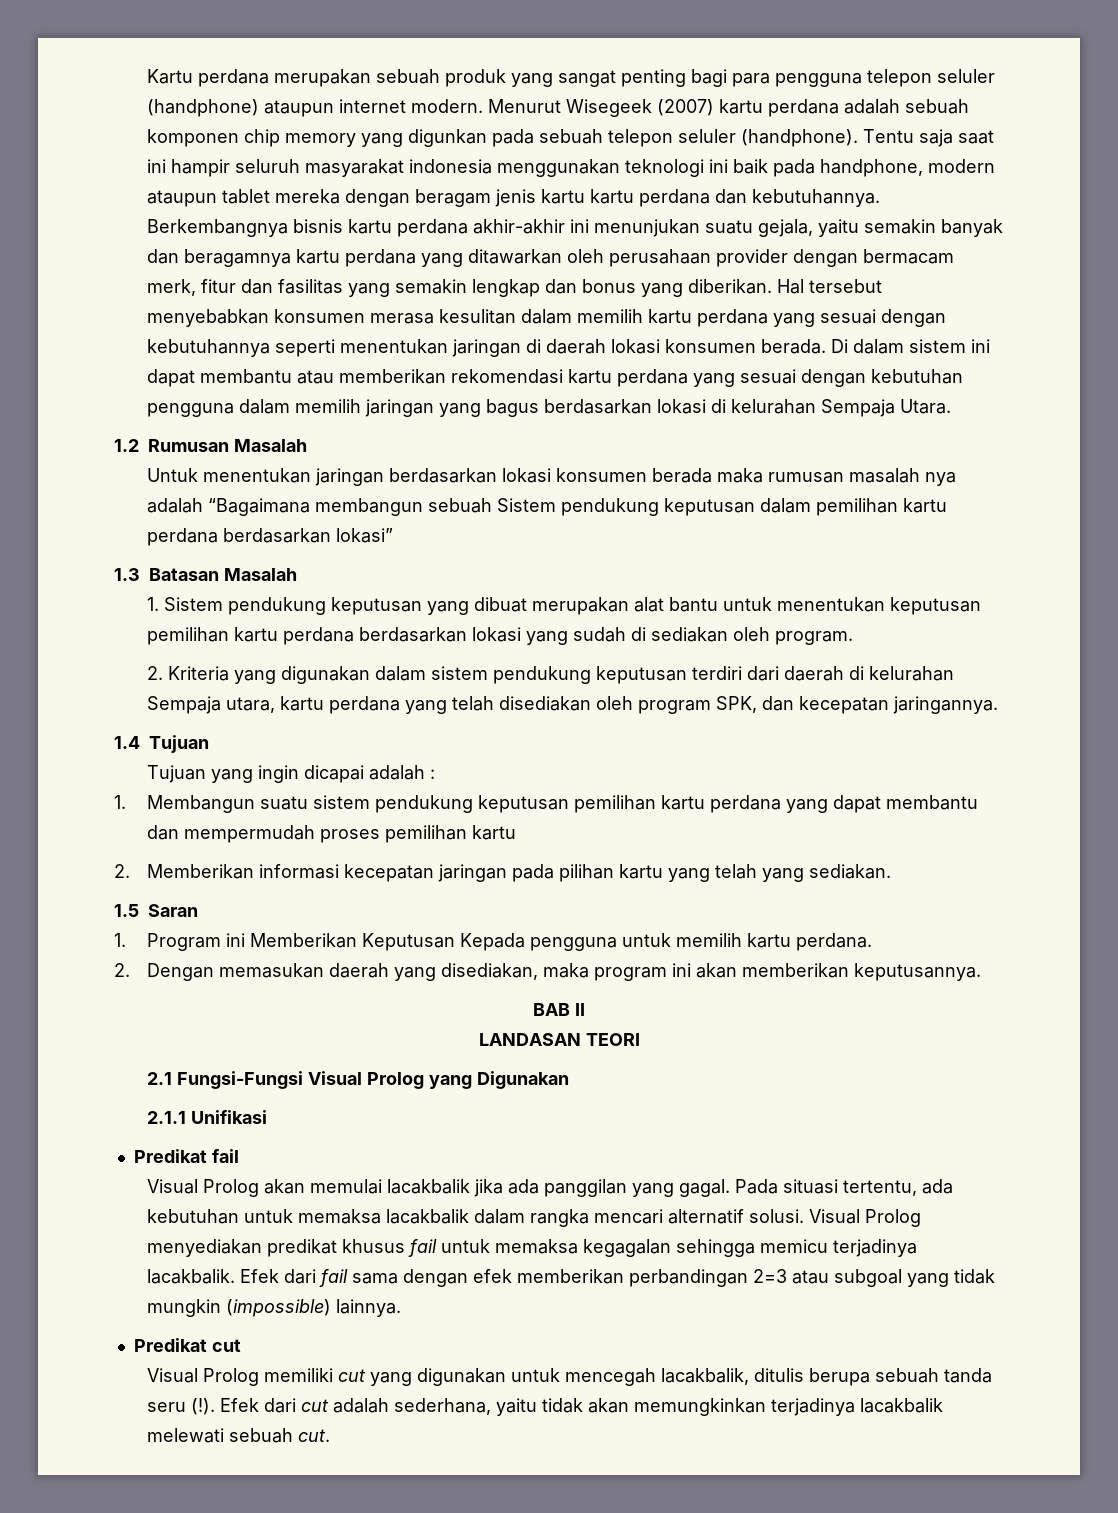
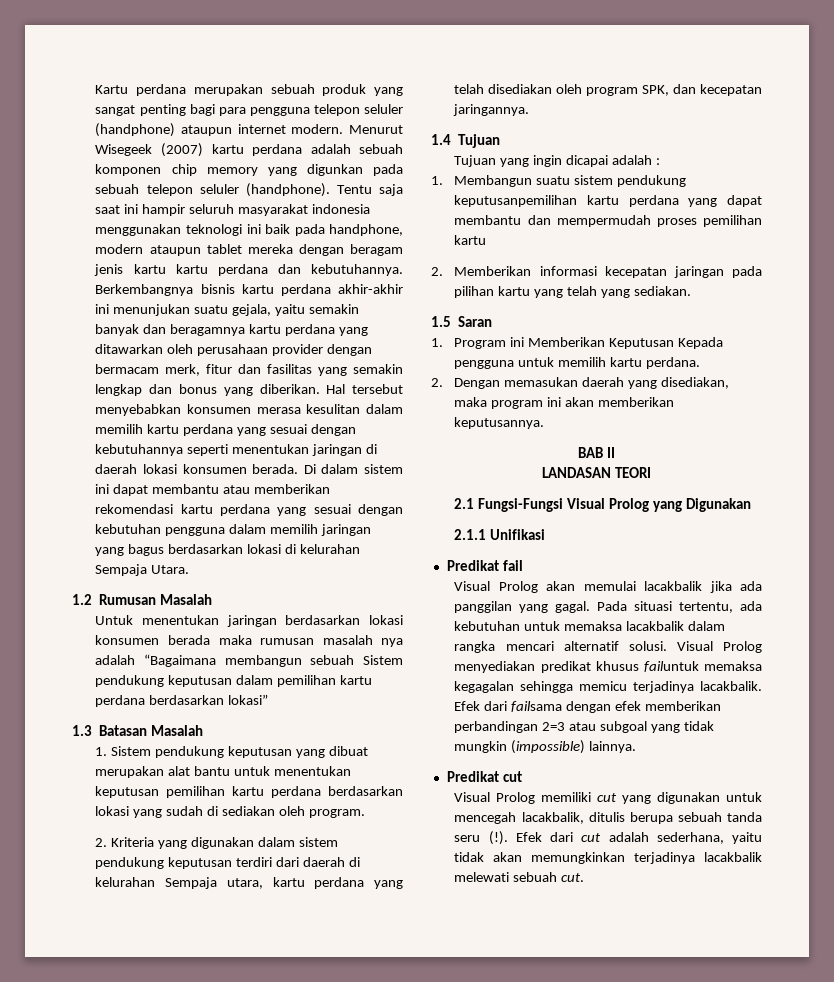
- 1. Membangun suatu sistem pendukung keputusan pemilihan kartu perdana yang dapat membantu dan mempermudah proses pemilihan kartu
+ 1. Membangun suatu sistem pendukung keputusanpemilihan kartu perdana yang dapat membantu dan mempermudah proses pemilihan kartu
- Visual Prolog menyediakan predikat khusus fail untuk memaksa kegagalan sehingga memicu terjadinya lacakbalik.
+ Visual Prolog menyediakan predikat khusus failuntuk memaksa kegagalan sehingga memicu terjadinya lacakbalik.
- Efek dari fail sama dengan efek memberikan perbandingan 2=3 atau subgoal yang tidak mungkin (impossible) lainnya.
+ Efek dari failsama dengan efek memberikan perbandingan 2=3 atau subgoal yang tidak mungkin (impossible) lainnya.

